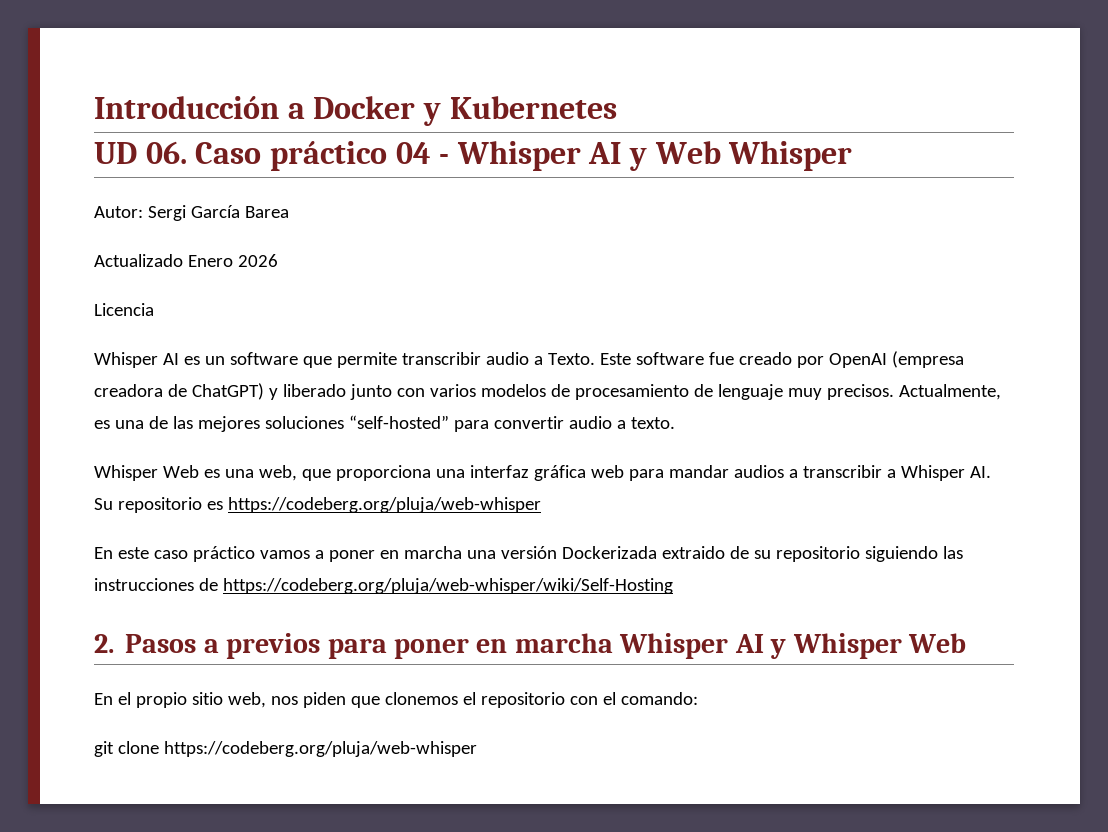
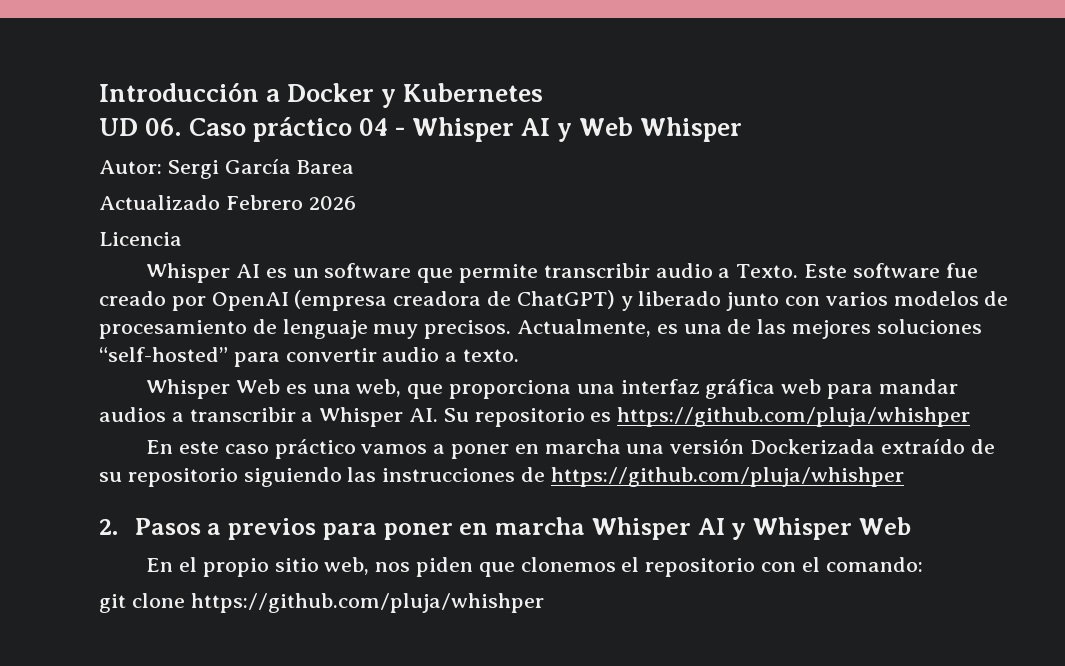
- Actualizado Enero 2026
+ Actualizado Febrero 2026
- Whisper Web es una web, que proporciona una interfaz gráfica web para mandar audios a transcribir a Whisper AI. Su repositorio es https://codeberg.org/pluja/web-whisper
+ Whisper Web es una web, que proporciona una interfaz gráfica web para mandar audios a transcribir a Whisper AI. Su repositorio es https://github.com/pluja/whishper
- En este caso práctico vamos a poner en marcha una versión Dockerizada extraido de su repositorio siguiendo las instrucciones de https://codeberg.org/pluja/web-whisper/wiki/Self-Hosting
+ En este caso práctico vamos a poner en marcha una versión Dockerizada extraído de su repositorio siguiendo las instrucciones de https://github.com/pluja/whishper
- git clone https://codeberg.org/pluja/web-whisper
+ git clone https://github.com/pluja/whishper

